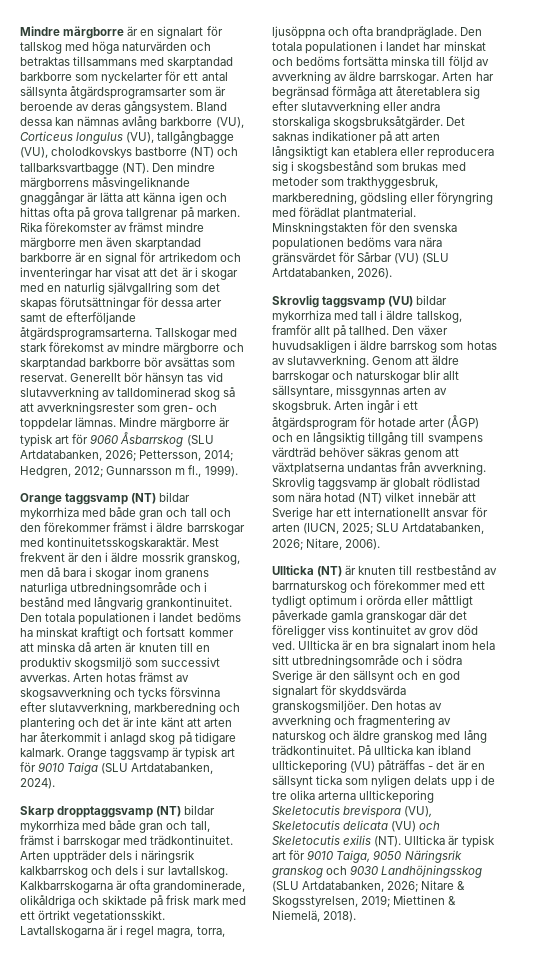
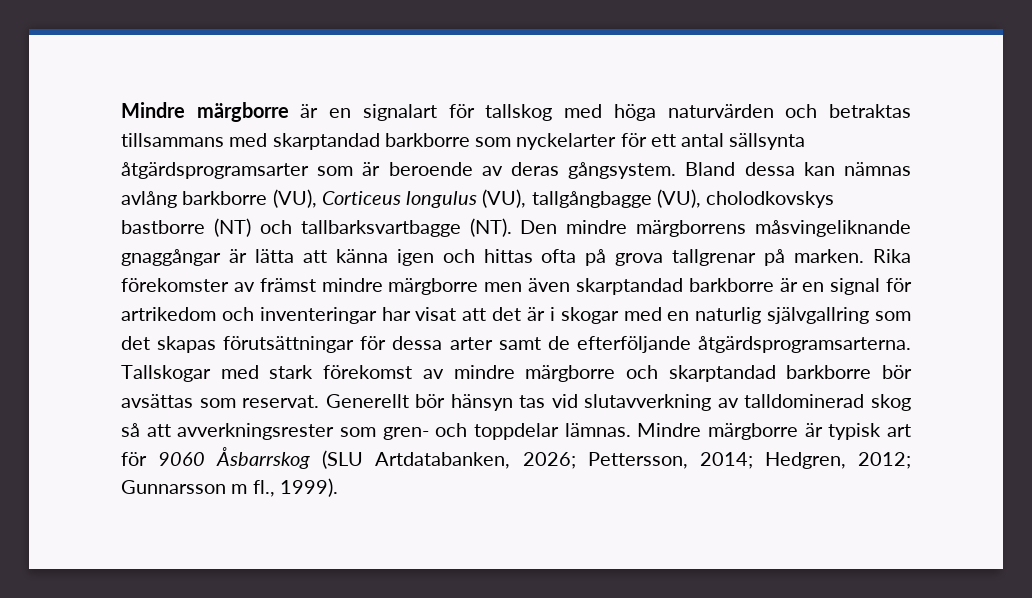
- Orange taggsvamp (NT) bildar mykorrhiza med både gran och tall och den förekommer främst i äldre barrskogar med kontinuitetsskogskaraktär. Mest frekvent är den i äldre mossrik granskog, men då bara i skogar inom granens naturliga utbredningsområde och i bestånd med långvarig grankontinuitet. Den totala populationen i landet bedöms ha minskat kraftigt och fortsatt kommer att minska då arten är knuten till en produktiv skogsmiljö som successivt avverkas. Arten hotas främst av skogsavverkning och tycks försvinna efter slutavverkning, markberedning och plantering och det är inte känt att arten har återkommit i anlagd skog på tidigare kalmark. Orange taggsvamp är typisk art för 9010 Taiga (SLU Artdatabanken, 2024).
- Skarp dropptaggsvamp (NT) bildar mykorrhiza med både gran och tall, främst i barrskogar med trädkontinuitet. Arten uppträder dels i näringsrik kalkbarrskog och dels i sur lavtallskog. Kalkbarrskogarna är ofta grandominerade, olikåldriga och skiktade på frisk mark med ett örtrikt vegetationsskikt. Lavtallskogarna är i regel magra, torra, ljusöppna och ofta brandpräglade. Den totala populationen i landet har minskat och bedöms fortsätta minska till följd av avverkning av äldre barrskogar. Arten har begränsad förmåga att återetablera sig efter slutavverkning eller andra storskaliga skogsbruksåtgärder. Det saknas indikationer på att arten långsiktigt kan etablera eller reproducera sig i skogsbestånd som brukas med metoder som trakthyggesbruk, markberedning, gödsling eller föryngring med förädlat plantmaterial. Minskningstakten för den svenska populationen bedöms vara nära gränsvärdet för Sårbar (VU) (SLU Artdatabanken, 2026).
- Skrovlig taggsvamp (VU) bildar mykorrhiza med tall i äldre tallskog, framför allt på tallhed. Den växer huvudsakligen i äldre barrskog som hotas av slutavverkning. Genom att äldre barrskogar och naturskogar blir allt sällsyntare, missgynnas arten av skogsbruk. Arten ingår i ett åtgärdsprogram för hotade arter (ÅGP) och en långsiktig tillgång till svampens värdträd behöver säkras genom att växtplatserna undantas från avverkning. Skrovlig taggsvamp är globalt rödlistad som nära hotad (NT) vilket innebär att Sverige har ett internationellt ansvar för arten (IUCN, 2025; SLU Artdatabanken, 2026; Nitare, 2006).
- Ullticka (NT) är knuten till restbestånd av barrnaturskog och förekommer med ett tydligt optimum i orörda eller måttligt påverkade gamla granskogar där det föreligger viss kontinuitet av grov död ved. Ullticka är en bra signalart inom hela sitt utbredningsområde och i södra Sverige är den sällsynt och en god signalart för skyddsvärda granskogsmiljöer. Den hotas av avverkning och fragmentering av naturskog och äldre granskog med lång trädkontinuitet. På ullticka kan ibland ulltickeporing (VU) påträffas - det är en sällsynt ticka som nyligen delats upp i de tre olika arterna ulltickeporing Skeletocutis brevispora (VU), Skeletocutis delicata (VU) och Skeletocutis exilis (NT). Ullticka är typisk art för 9010 Taiga, 9050 Näringsrik granskog och 9030 Landhöjningsskog (SLU Artdatabanken, 2026; Nitare & Skogsstyrelsen, 2019; Miettinen & Niemelä, 2018).

